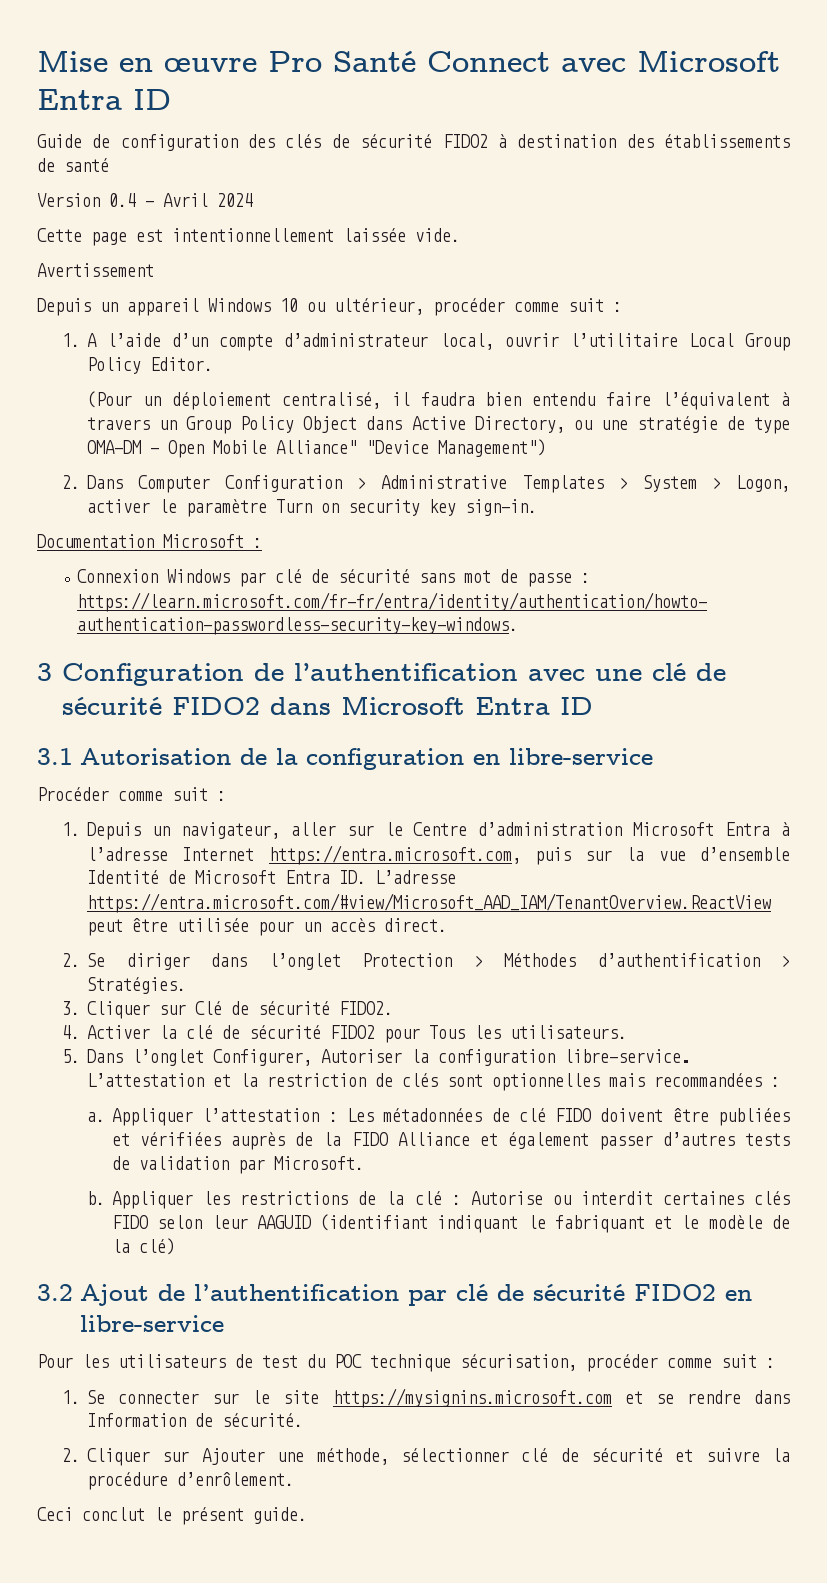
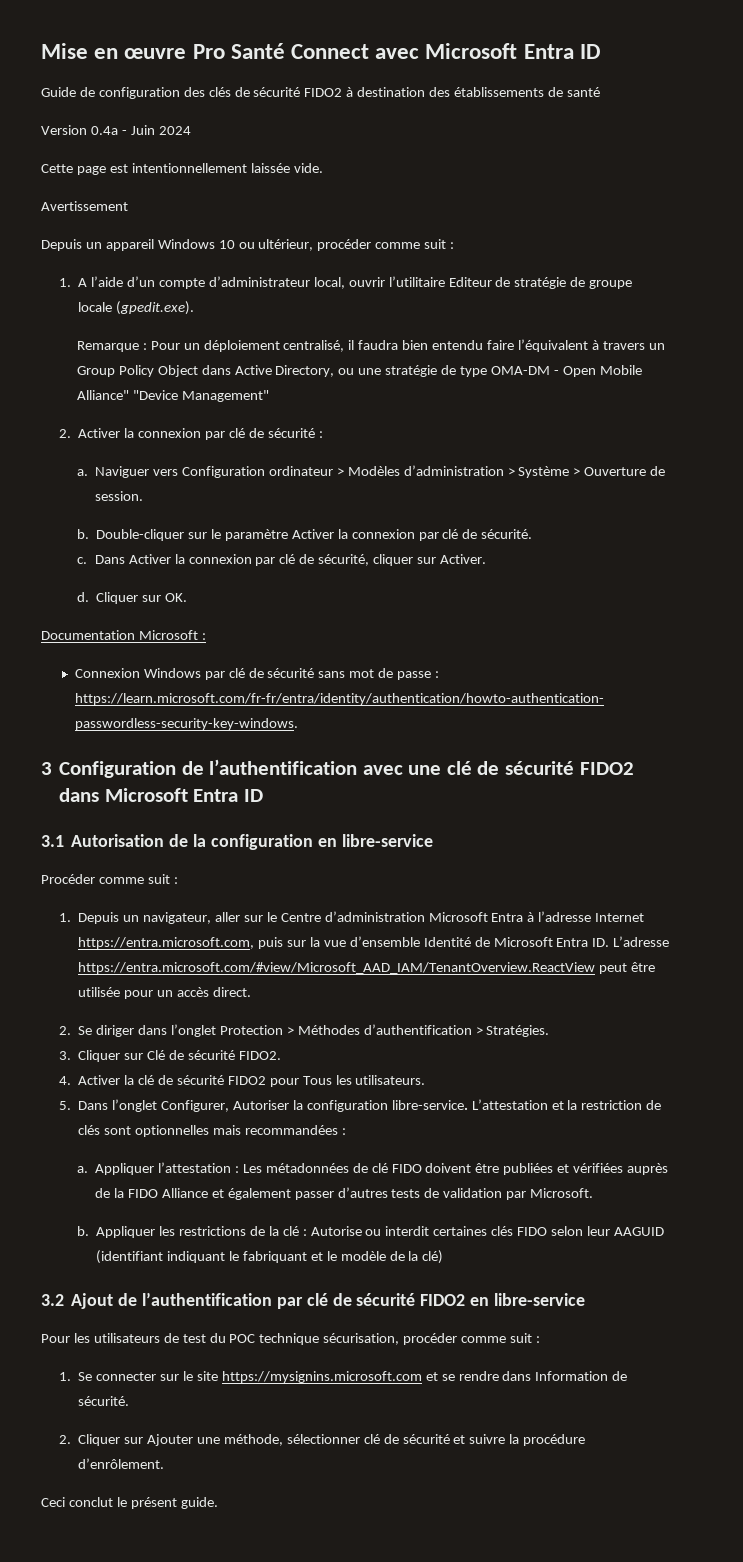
- Version 0.4 - Avril 2024
+ Version 0.4a - Juin 2024
- 1. A l’aide d’un compte d’administrateur local, ouvrir l’utilitaire Local Group Policy Editor.
- (Pour un déploiement centralisé, il faudra bien entendu faire l’équivalent à travers un Group Policy Object dans Active Directory, ou une stratégie de type OMA-DM - Open Mobile Alliance" "Device Management")
- 2. Dans Computer Configuration > Administrative Templates > System > Logon, activer le paramètre Turn on security key sign-in.
+ 1. A l’aide d’un compte d’administrateur local, ouvrir l’utilitaire Editeur de stratégie de groupe locale (gpedit.exe).
+ Remarque : Pour un déploiement centralisé, il faudra bien entendu faire l’équivalent à travers un Group Policy Object dans Active Directory, ou une stratégie de type OMA-DM - Open Mobile Alliance" "Device Management"
+ 2. Activer la connexion par clé de sécurité :
+ a. Naviguer vers Configuration ordinateur > Modèles d’administration > Système > Ouverture de session.
+ b. Double-cliquer sur le paramètre Activer la connexion par clé de sécurité.
+ c. Dans Activer la connexion par clé de sécurité, cliquer sur Activer.
+ d. Cliquer sur OK.

